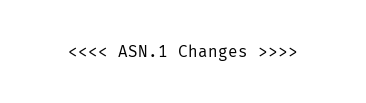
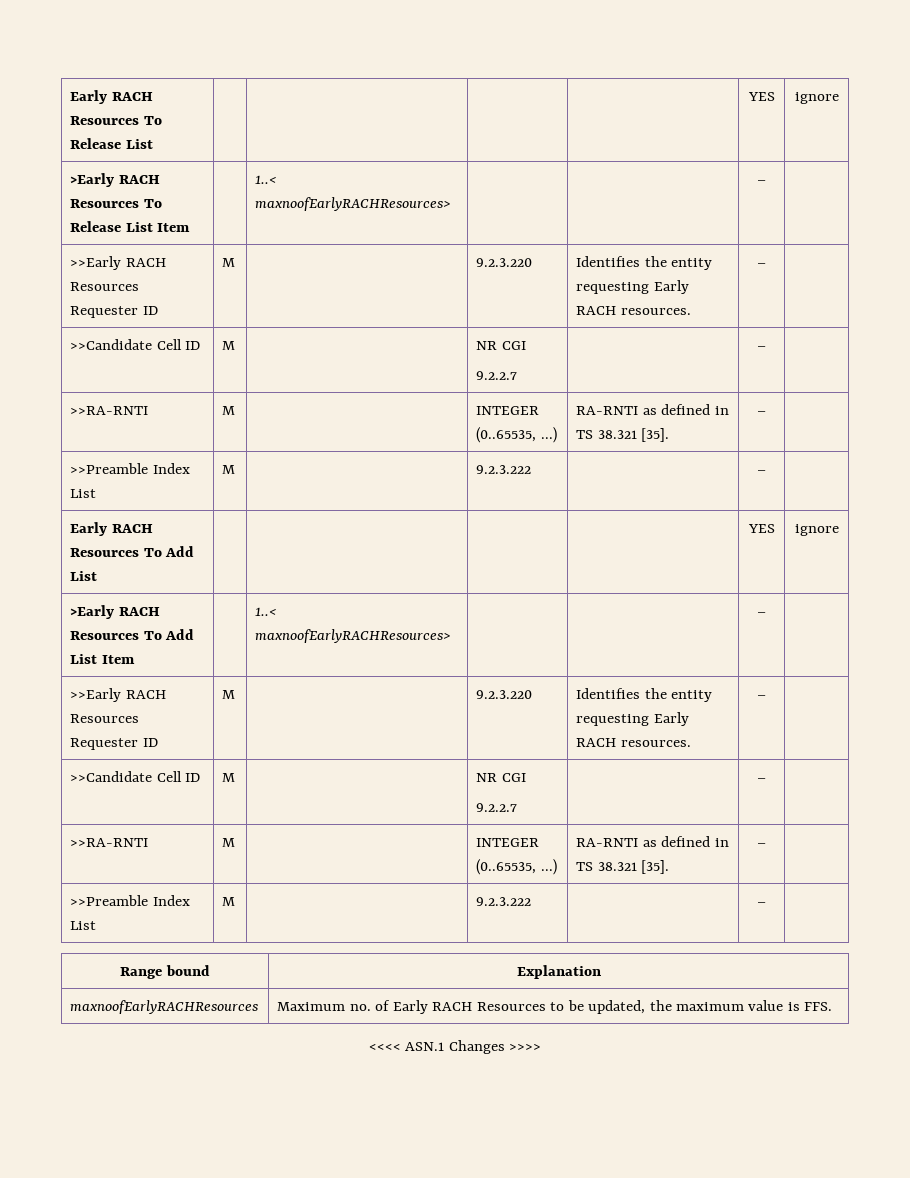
+ Early RACH Resources To Release List | | | | | YES | ignore
+ >Early RACH Resources To Release List Item | | 1..< maxnoofEarlyRACHResources> | | | – |
+ >>Early RACH Resources Requester ID | M | | 9.2.3.220 | Identifies the entity requesting Early RACH resources. | – |
+ >>Candidate Cell ID | M | | NR CGI
+ 9.2.2.7 | | – |
+ >>RA-RNTI | M | | INTEGER (0..65535, ...) | RA-RNTI as defined in TS 38.321 [35]. | – |
+ >>Preamble Index List | M | | 9.2.3.222 | | – |
+ Early RACH Resources To Add List | | | | | YES | ignore
+ >Early RACH Resources To Add List Item | | 1..< maxnoofEarlyRACHResources> | | | – |
+ >>Early RACH Resources Requester ID | M | | 9.2.3.220 | Identifies the entity requesting Early RACH resources. | – |
+ >>Candidate Cell ID | M | | NR CGI
+ 9.2.2.7 | | – |
+ >>RA-RNTI | M | | INTEGER (0..65535, ...) | RA-RNTI as defined in TS 38.321 [35]. | – |
+ >>Preamble Index List | M | | 9.2.3.222 | | – |
+ Range bound | Explanation
+ maxnoofEarlyRACHResources | Maximum no. of Early RACH Resources to be updated, the maximum value is FFS.

